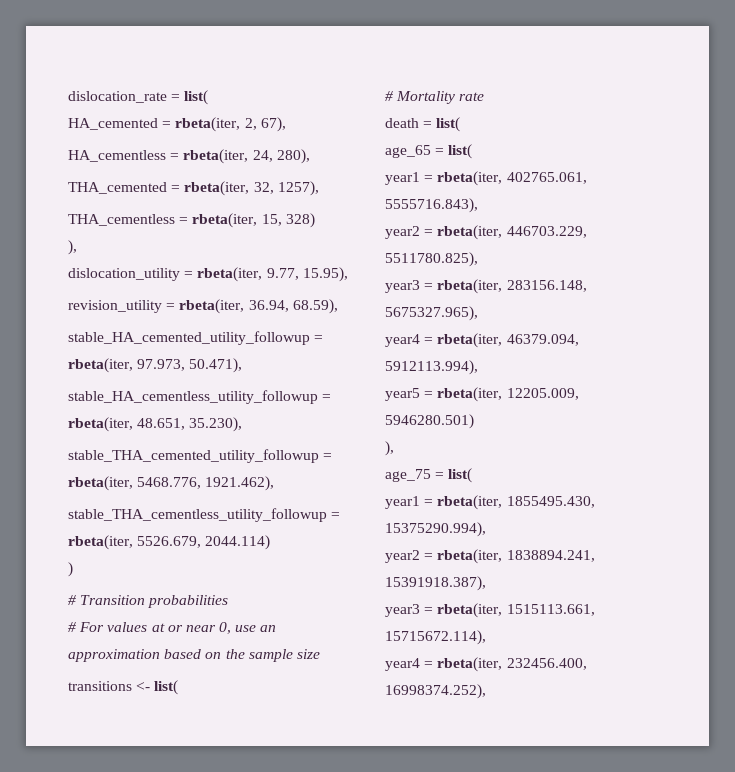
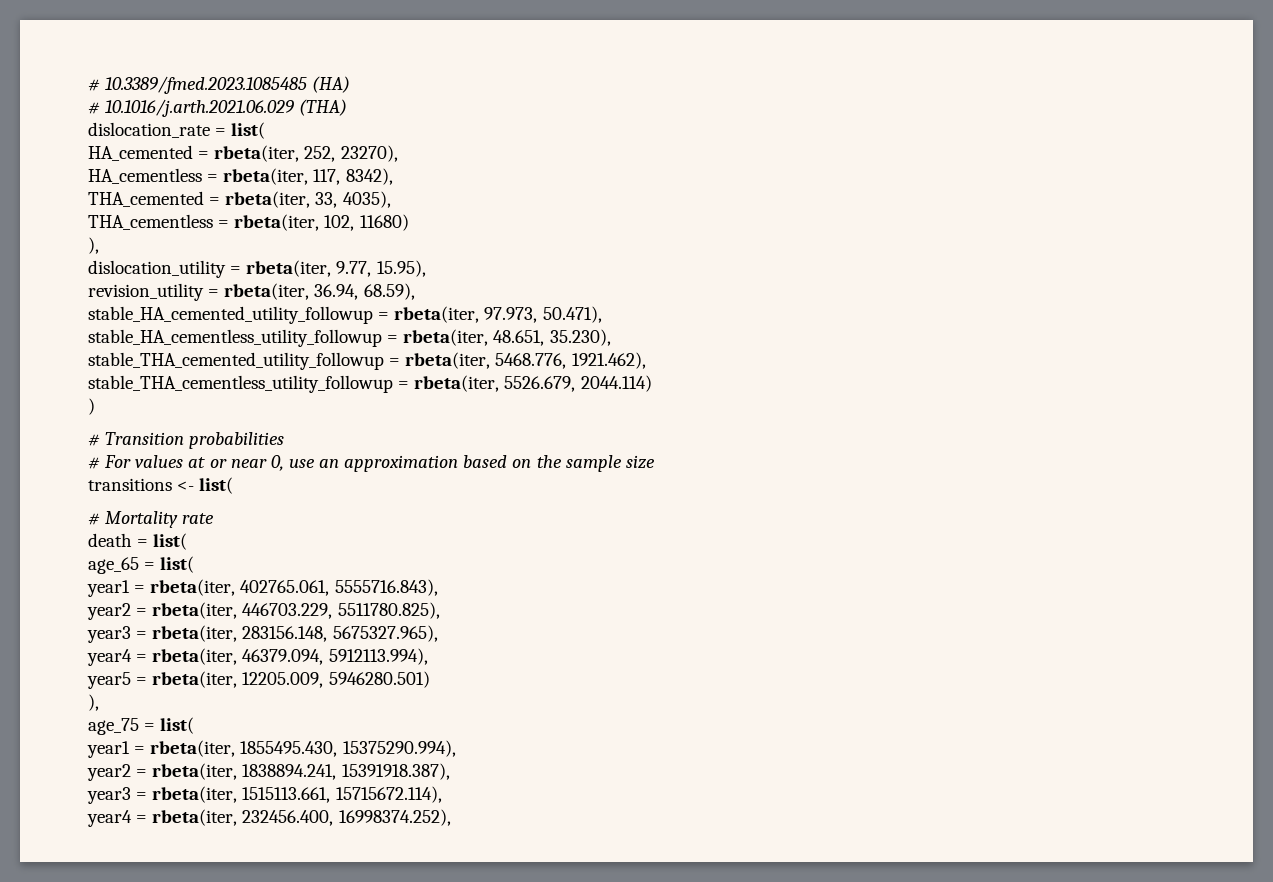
+ # 10.3389/fmed.2023.1085485 (HA)
+ # 10.1016/j.arth.2021.06.029 (THA)
- HA_cemented = rbeta(iter, 2, 67),
+ HA_cemented = rbeta(iter, 252, 23270),
- HA_cementless = rbeta(iter, 24, 280),
+ HA_cementless = rbeta(iter, 117, 8342),
- THA_cemented = rbeta(iter, 32, 1257),
+ THA_cemented = rbeta(iter, 33, 4035),
- THA_cementless = rbeta(iter, 15, 328)
+ THA_cementless = rbeta(iter, 102, 11680)

